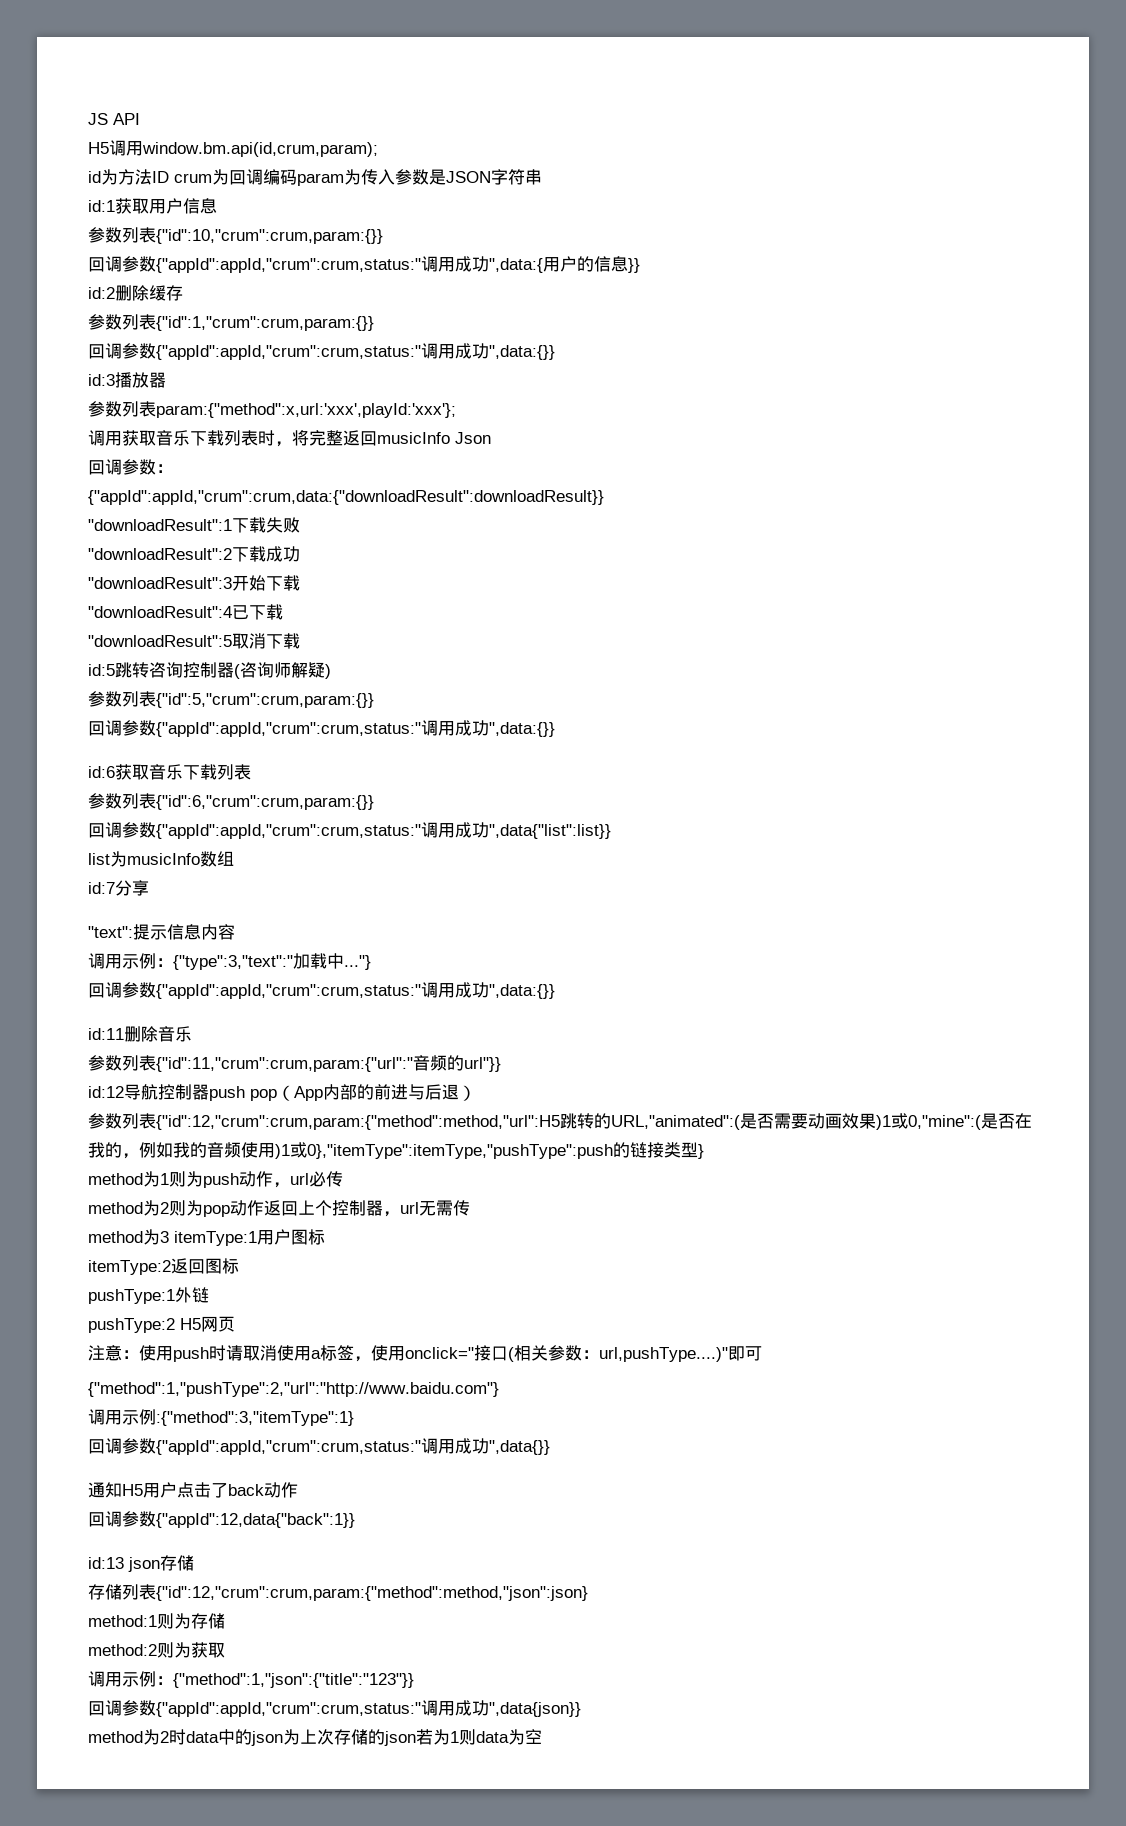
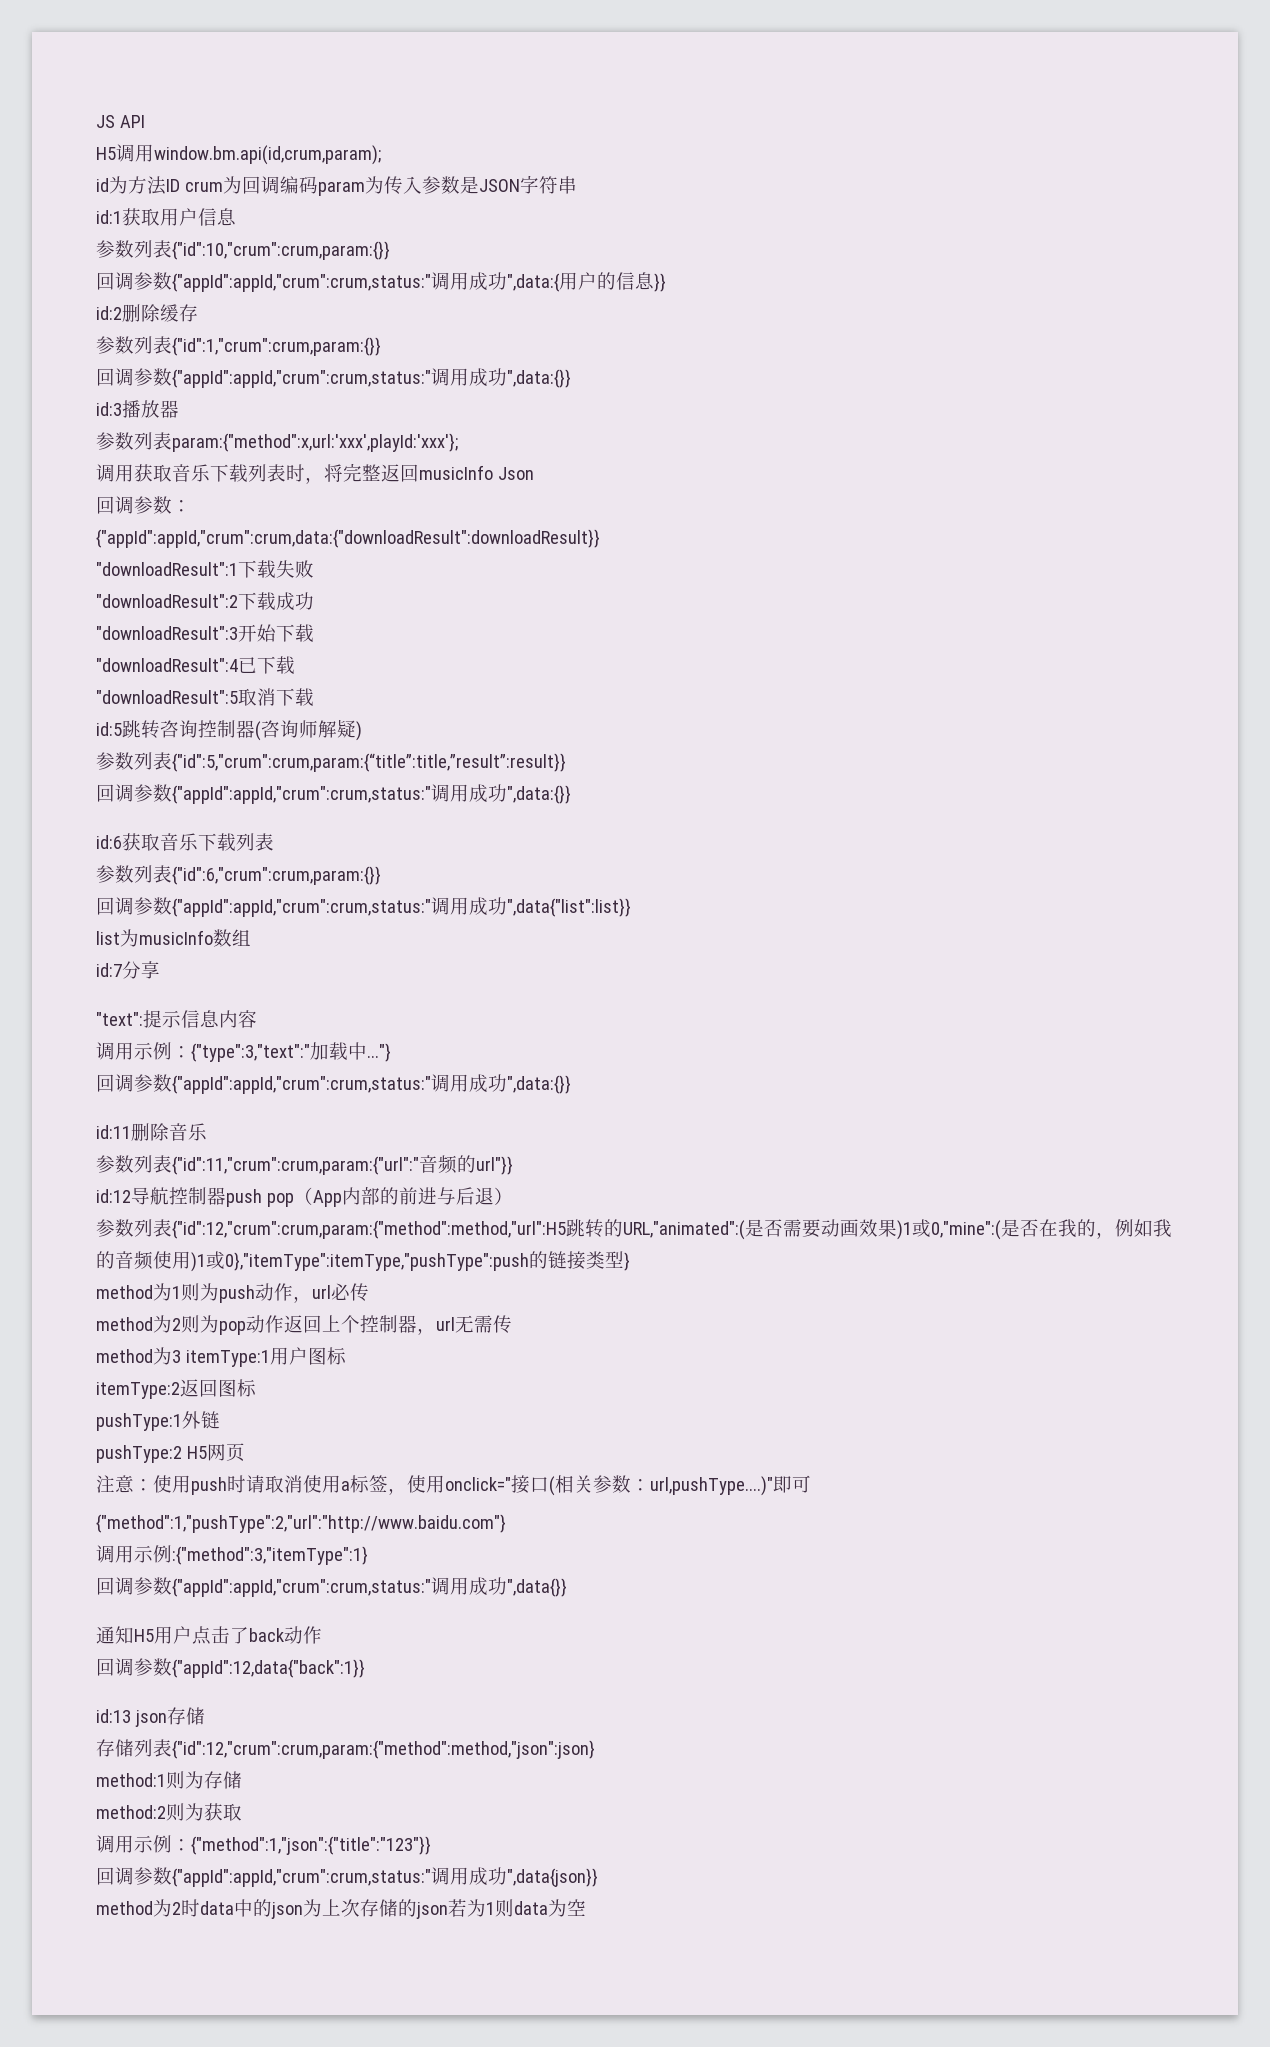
- 参数列表{"id":5,"crum":crum,param:{}}
+ 参数列表{"id":5,"crum":crum,param:{“title”:title,”result”:result}}

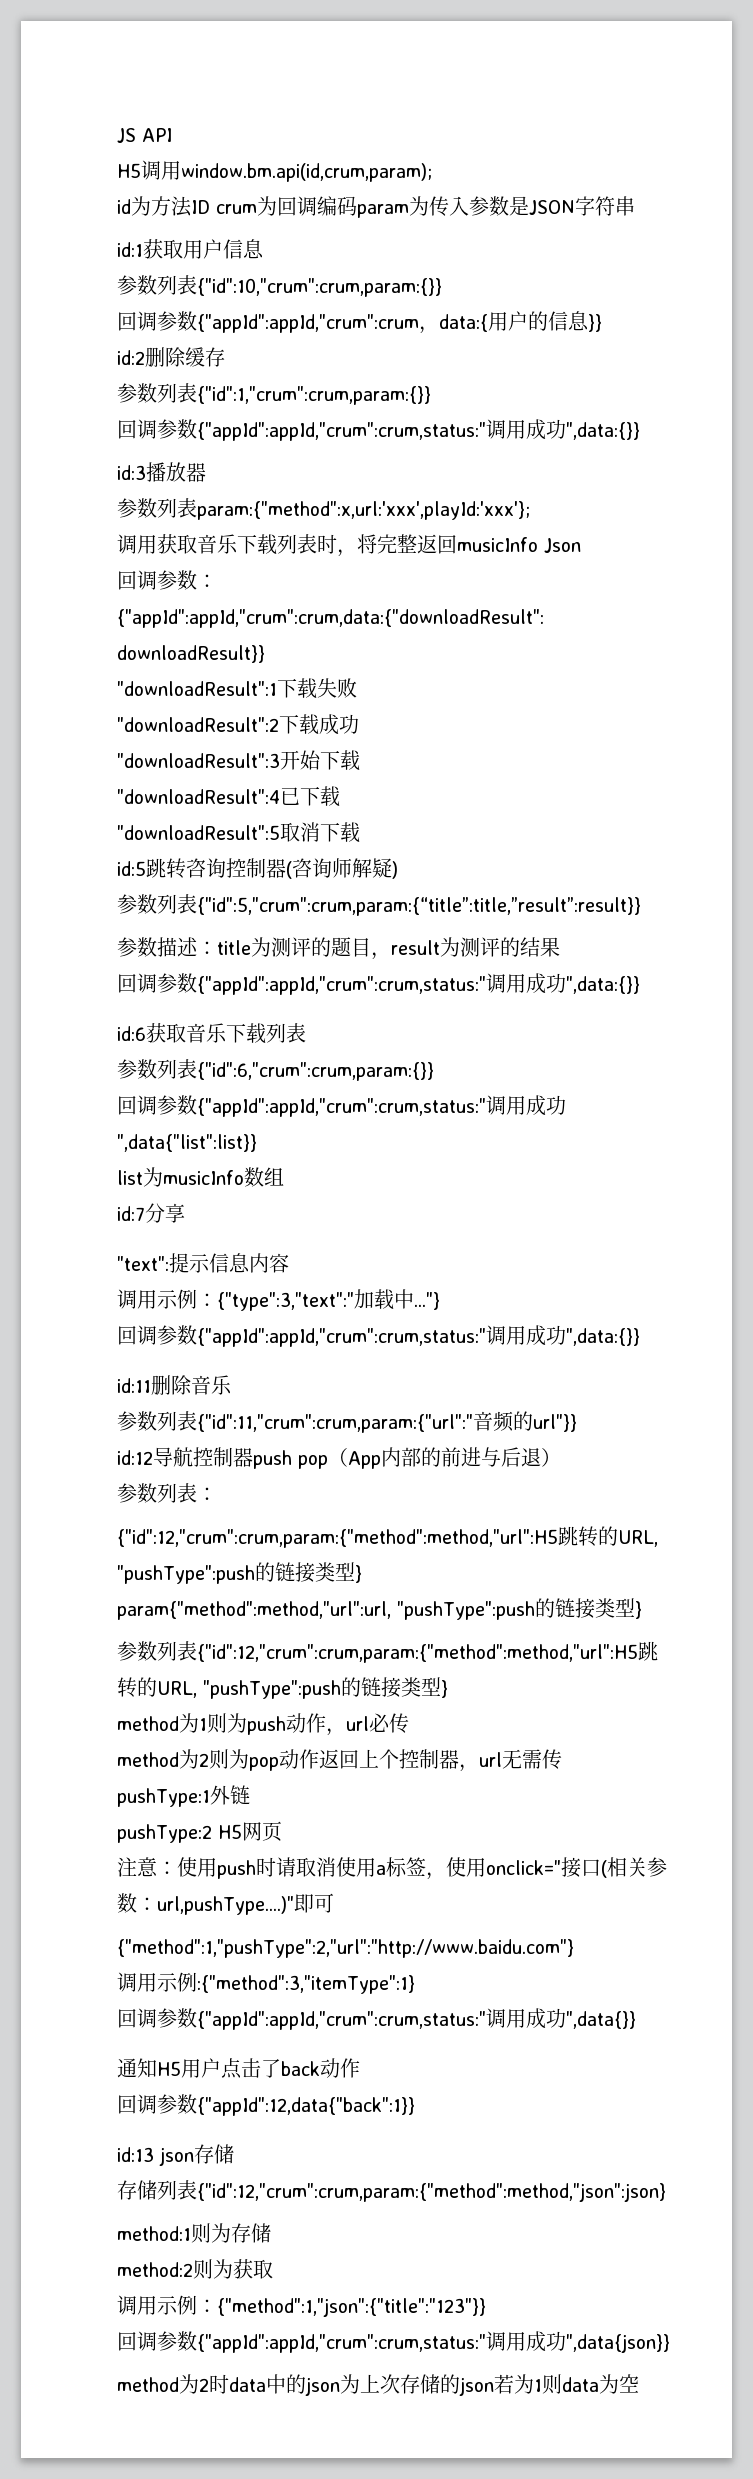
- 回调参数{"appId":appId,"crum":crum,status:"调用成功",data:{用户的信息}}
+ 回调参数{"appId":appId,"crum":crum，data:{用户的信息}}
+ 参数描述：title为测评的题目，result为测评的结果
- 参数列表{"id":12,"crum":crum,param:{"method":method,"url":H5跳转的URL,"animated":(是否需要动画效果)1或0,"mine":(是否在我的，例如我的音频使用)1或0},"itemType":itemType,"pushType":push的链接类型}
+ 参数列表：
+ {"id":12,"crum":crum,param:{"method":method,"url":H5跳转的URL, "pushType":push的链接类型}
+ param{"method":method,"url":url, "pushType":push的链接类型}
+ 参数列表{"id":12,"crum":crum,param:{"method":method,"url":H5跳转的URL, "pushType":push的链接类型}
- method为3 itemType:1用户图标
- itemType:2返回图标

